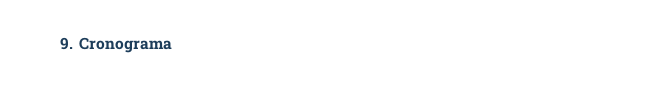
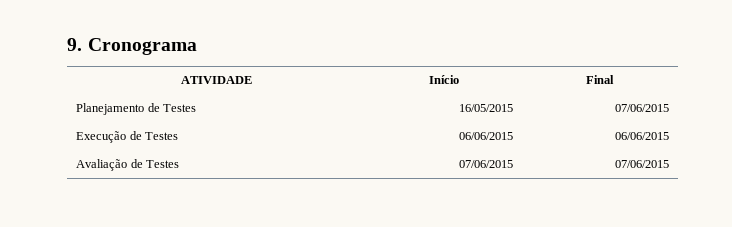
+ ATIVIDADE | Início | Final
+ Planejamento de Testes | 16/05/2015 | 07/06/2015
+ Execução de Testes | 06/06/2015 | 06/06/2015
+ Avaliação de Testes | 07/06/2015 | 07/06/2015

